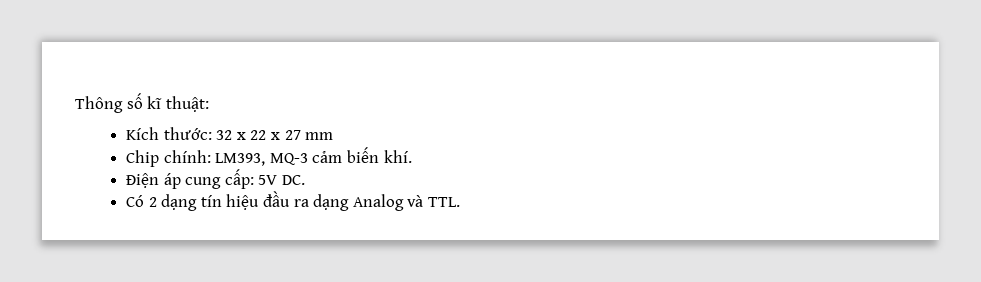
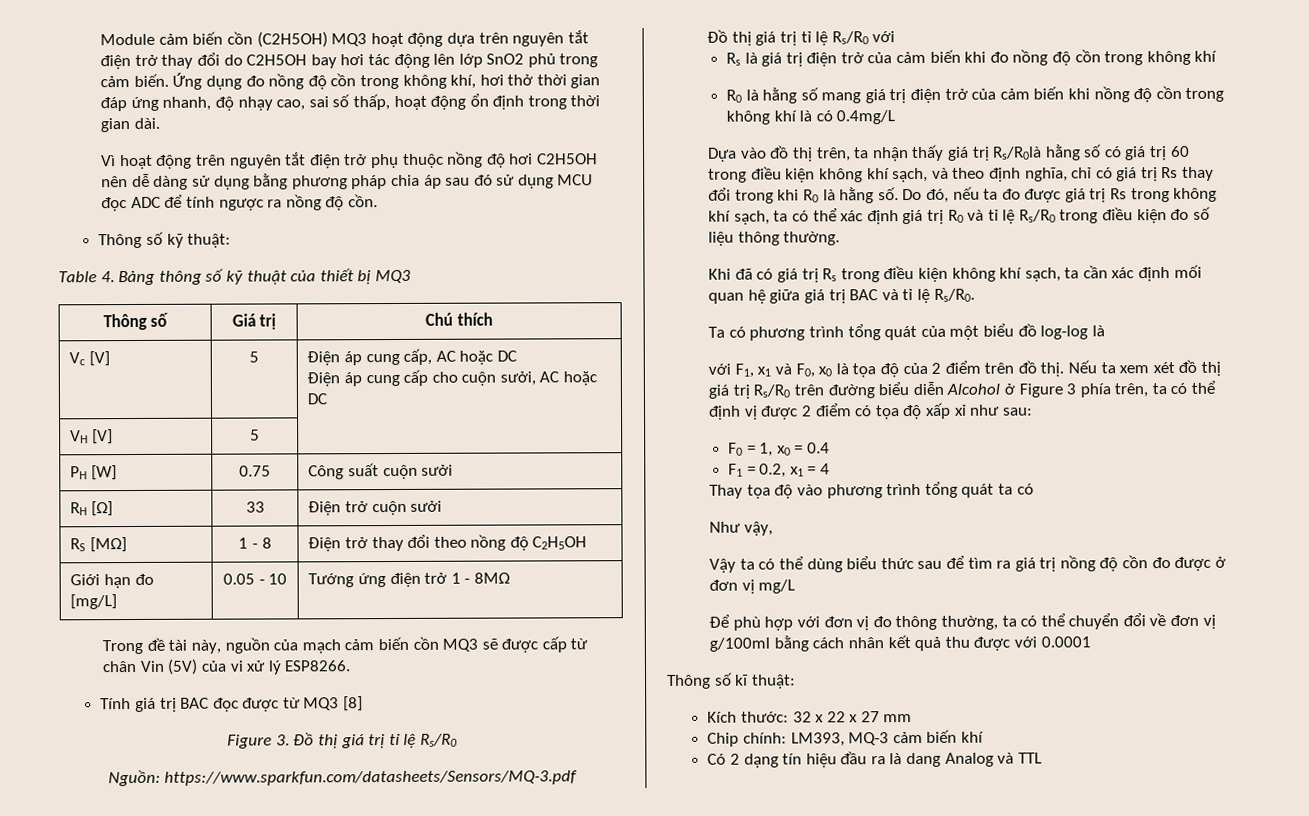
+ Module cảm biến cồn (C2H5OH) MQ3 hoạt động dựa trên nguyên tắt điện trở thay đổi do C2H5OH bay hơi tác động lên lớp SnO2 phủ trong cảm biến. Ứng dụng đo nồng độ cồn trong không khí, hơi thở thời gian đáp ứng nhanh, độ nhạy cao, sai số thấp, hoạt động ổn định trong thời gian dài.
+ Vì hoạt động trên nguyên tắt điện trở phụ thuộc nồng độ hơi C2H5OH nên dễ dàng sử dụng bằng phương pháp chia áp sau đó sử dụng MCU đọc ADC để tính ngược ra nồng độ cồn.
+ Thông số kỹ thuật:
+ Table 4. Bảng thông số kỹ thuật của thiết bị MQ3
+ Thông số | Giá trị | Chú thích
+ Vc [V] | 5 | Điện áp cung cấp, AC hoặc DC
+ Điện áp cung cấp cho cuộn sưởi, AC hoặc DC
+ VH [V] | 5 |
+ PH [W] | 0.75 | Công suất cuộn sưởi
+ RH [Ω] | 33 | Điện trở cuộn sưởi
+ RS [MΩ] | 1 - 8 | Điện trở thay đổi theo nồng độ C2H5OH
+ Giới hạn đo [mg/L] | 0.05 - 10 | Tướng ứng điện trở 1 - 8MΩ
+ Trong đề tài này, nguồn của mạch cảm biến cồn MQ3 sẽ được cấp từ chân Vin (5V) của vi xử lý ESP8266.
+ Tính giá trị BAC đọc được từ MQ3 [8]
+ Figure 3. Đồ thị giá trị tỉ lệ Rs/R0
+ Nguồn: https://www.sparkfun.com/datasheets/Sensors/MQ-3.pdf
+ Đồ thị giá trị tỉ lệ Rs/R0 với
+ Rs là giá trị điện trở của cảm biến khi đo nồng độ cồn trong không khí
+ R0 là hằng số mang giá trị điện trở của cảm biến khi nồng độ cồn trong không khí là có 0.4mg/L
+ Dựa vào đồ thị trên, ta nhận thấy giá trị Rs/R0là hằng số có giá trị 60 trong điều kiện không khí sạch, và theo định nghĩa, chỉ có giá trị Rs thay đổi trong khi R0 là hằng số. Do đó, nếu ta đo được giá trị Rs trong không khí sạch, ta có thể xác định giá trị R0 và tỉ lệ Rs/R0 trong điều kiện đo số liệu thông thường.
+ Khi đã có giá trị Rs trong điều kiện không khí sạch, ta cần xác định mối quan hệ giữa giá trị BAC và tỉ lệ Rs/R0.
+ Ta có phương trình tổng quát của một biểu đồ log-log là
+ với F1, x1 và F0, x0 là tọa độ của 2 điểm trên đồ thị. Nếu ta xem xét đồ thị giá trị Rs/R0 trên đường biểu diễn Alcohol ở Figure 3 phía trên, ta có thể định vị được 2 điểm có tọa độ xấp xỉ như sau:
+ F0 = 1, x0 = 0.4
+ F1 = 0.2, x1 = 4
+ Thay tọa độ vào phương trình tổng quát ta có
+ Như vậy,
+ Vậy ta có thể dùng biểu thức sau để tìm ra giá trị nồng độ cồn đo được ở đơn vị mg/L
+ Để phù hợp với đơn vị đo thông thường, ta có thể chuyển đổi về đơn vị g/100ml bằng cách nhân kết quả thu được với 0.0001
- Chip chính: LM393, MQ-3 cảm biến khí.
- Điện áp cung cấp: 5V DC.
+ Chip chính: LM393, MQ-3 cảm biến khí
- Có 2 dạng tín hiệu đầu ra dạng Analog và TTL.
+ Có 2 dạng tín hiệu đầu ra là dang Analog và TTL

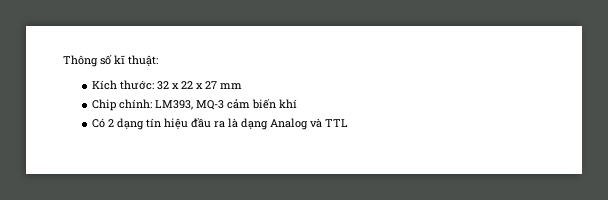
- Module cảm biến cồn (C2H5OH) MQ3 hoạt động dựa trên nguyên tắt điện trở thay đổi do C2H5OH bay hơi tác động lên lớp SnO2 phủ trong cảm biến. Ứng dụng đo nồng độ cồn trong không khí, hơi thở thời gian đáp ứng nhanh, độ nhạy cao, sai số thấp, hoạt động ổn định trong thời gian dài.
- Vì hoạt động trên nguyên tắt điện trở phụ thuộc nồng độ hơi C2H5OH nên dễ dàng sử dụng bằng phương pháp chia áp sau đó sử dụng MCU đọc ADC để tính ngược ra nồng độ cồn.
- Thông số kỹ thuật:
- Table 4. Bảng thông số kỹ thuật của thiết bị MQ3
- Thông số | Giá trị | Chú thích
- Vc [V] | 5 | Điện áp cung cấp, AC hoặc DC
- Điện áp cung cấp cho cuộn sưởi, AC hoặc DC
- VH [V] | 5 |
- PH [W] | 0.75 | Công suất cuộn sưởi
- RH [Ω] | 33 | Điện trở cuộn sưởi
- RS [MΩ] | 1 - 8 | Điện trở thay đổi theo nồng độ C2H5OH
- Giới hạn đo [mg/L] | 0.05 - 10 | Tướng ứng điện trở 1 - 8MΩ
- Trong đề tài này, nguồn của mạch cảm biến cồn MQ3 sẽ được cấp từ chân Vin (5V) của vi xử lý ESP8266.
- Tính giá trị BAC đọc được từ MQ3 [8]
- Figure 3. Đồ thị giá trị tỉ lệ Rs/R0
- Nguồn: https://www.sparkfun.com/datasheets/Sensors/MQ-3.pdf
- Đồ thị giá trị tỉ lệ Rs/R0 với
- Rs là giá trị điện trở của cảm biến khi đo nồng độ cồn trong không khí
- R0 là hằng số mang giá trị điện trở của cảm biến khi nồng độ cồn trong không khí là có 0.4mg/L
- Dựa vào đồ thị trên, ta nhận thấy giá trị Rs/R0là hằng số có giá trị 60 trong điều kiện không khí sạch, và theo định nghĩa, chỉ có giá trị Rs thay đổi trong khi R0 là hằng số. Do đó, nếu ta đo được giá trị Rs trong không khí sạch, ta có thể xác định giá trị R0 và tỉ lệ Rs/R0 trong điều kiện đo số liệu thông thường.
- Khi đã có giá trị Rs trong điều kiện không khí sạch, ta cần xác định mối quan hệ giữa giá trị BAC và tỉ lệ Rs/R0.
- Ta có phương trình tổng quát của một biểu đồ log-log là
- với F1, x1 và F0, x0 là tọa độ của 2 điểm trên đồ thị. Nếu ta xem xét đồ thị giá trị Rs/R0 trên đường biểu diễn Alcohol ở Figure 3 phía trên, ta có thể định vị được 2 điểm có tọa độ xấp xỉ như sau:
- F0 = 1, x0 = 0.4
- F1 = 0.2, x1 = 4
- Thay tọa độ vào phương trình tổng quát ta có
- Như vậy,
- Vậy ta có thể dùng biểu thức sau để tìm ra giá trị nồng độ cồn đo được ở đơn vị mg/L
- Để phù hợp với đơn vị đo thông thường, ta có thể chuyển đổi về đơn vị g/100ml bằng cách nhân kết quả thu được với 0.0001
- Có 2 dạng tín hiệu đầu ra là dang Analog và TTL
+ Có 2 dạng tín hiệu đầu ra là dạng Analog và TTL

